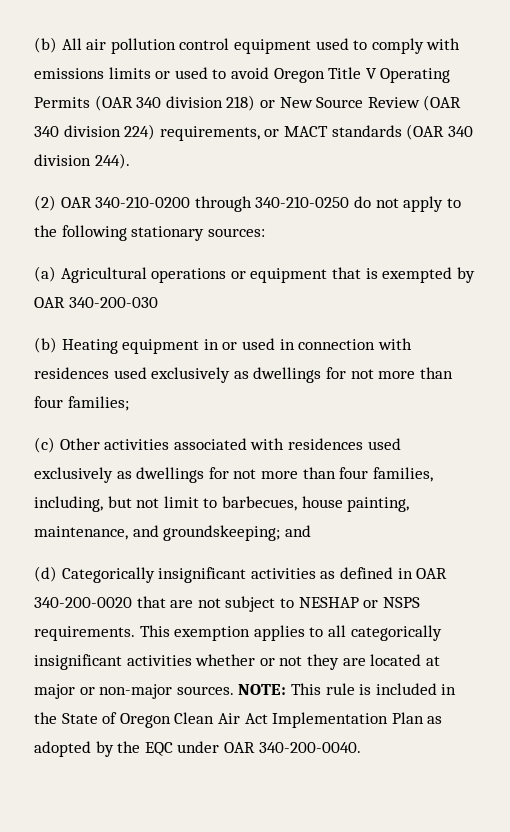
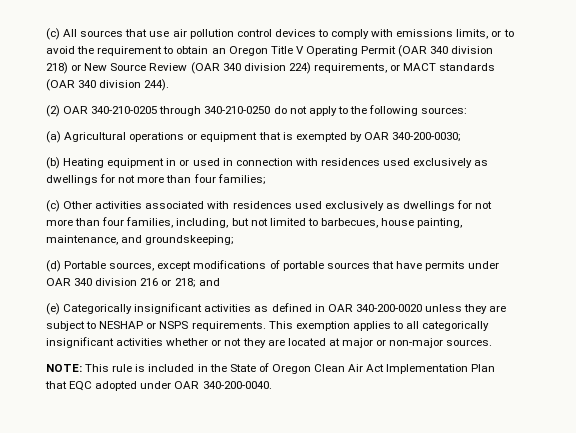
- (b) All air pollution control equipment used to comply with emissions limits or used to avoid Oregon Title V Operating Permits (OAR 340 division 218) or New Source Review (OAR 340 division 224) requirements, or MACT standards (OAR 340 division 244).
+ (c) All sources that use air pollution control devices to comply with emissions limits, or to avoid the requirement to obtain an Oregon Title V Operating Permit (OAR 340 division 218) or New Source Review (OAR 340 division 224) requirements, or MACT standards (OAR 340 division 244).
- (2) OAR 340-210-0200 through 340-210-0250 do not apply to the following stationary sources:
+ (2) OAR 340-210-0205 through 340-210-0250 do not apply to the following sources:
- (a) Agricultural operations or equipment that is exempted by OAR 340-200-030
+ (a) Agricultural operations or equipment that is exempted by OAR 340-200-0030;
- (c) Other activities associated with residences used exclusively as dwellings for not more than four families, including, but not limit to barbecues, house painting, maintenance, and groundskeeping; and
+ (c) Other activities associated with residences used exclusively as dwellings for not more than four families, including, but not limited to barbecues, house painting, maintenance, and groundskeeping;
+ (d) Portable sources, except modifications of portable sources that have permits under OAR 340 division 216 or 218; and
- (d) Categorically insignificant activities as defined in OAR 340-200-0020 that are not subject to NESHAP or NSPS requirements.
+ (e) Categorically insignificant activities as defined in OAR 340-200-0020 unless they are subject to NESHAP or NSPS requirements.
- This exemption applies to all categorically insignificant activities whether or not they are located at major or non-major sources. NOTE: This rule is included in the State of Oregon Clean Air Act Implementation Plan as adopted by the EQC under OAR 340-200-0040.
+ This exemption applies to all categorically insignificant activities whether or not they are located at major or non-major sources.
+ NOTE: This rule is included in the State of Oregon Clean Air Act Implementation Plan that EQC adopted under OAR 340-200-0040.

